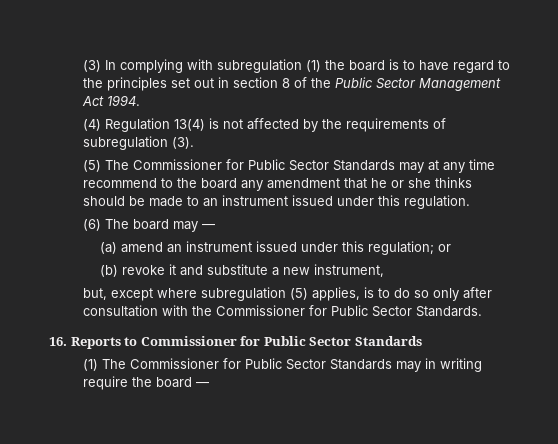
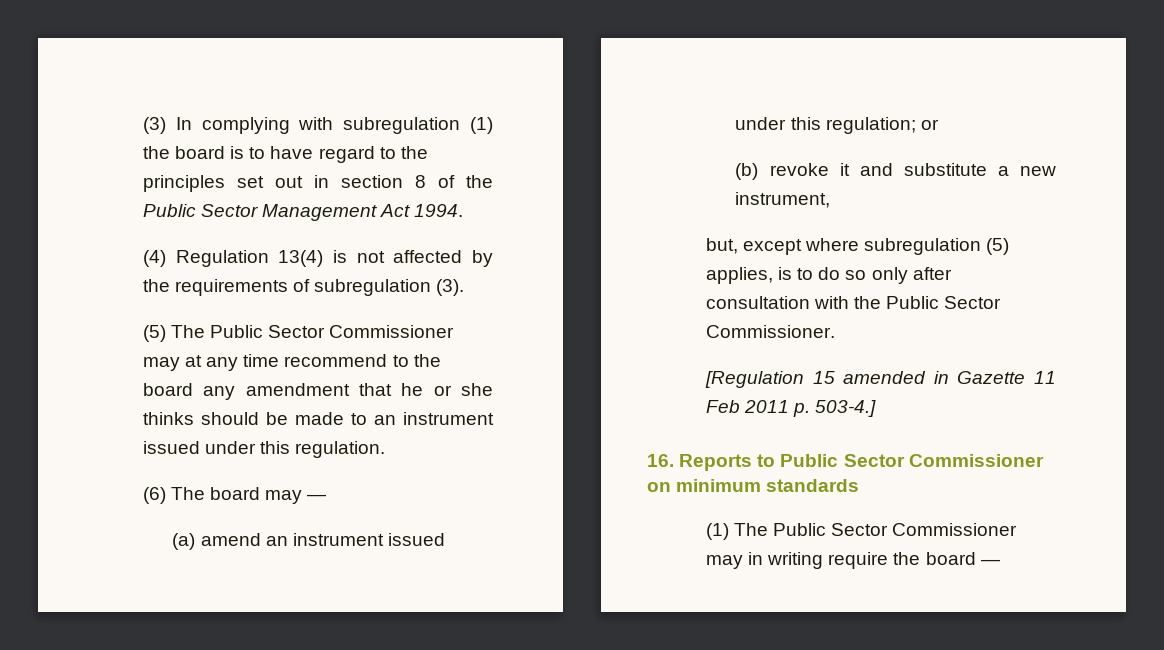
- (5) The Commissioner for Public Sector Standards may at any time recommend to the board any amendment that he or she thinks should be made to an instrument issued under this regulation.
+ (5) The Public Sector Commissioner may at any time recommend to the board any amendment that he or she thinks should be made to an instrument issued under this regulation.
- but, except where subregulation (5) applies, is to do so only after consultation with the Commissioner for Public Sector Standards.
- 16. Reports to Commissioner for Public Sector Standards
+ but, except where subregulation (5) applies, is to do so only after consultation with the Public Sector Commissioner.
+ [Regulation 15 amended in Gazette 11 Feb 2011 p. 503-4.]
+ 16. Reports to Public Sector Commissioner on minimum standards
- (1) The Commissioner for Public Sector Standards may in writing require the board —
+ (1) The Public Sector Commissioner may in writing require the board —

